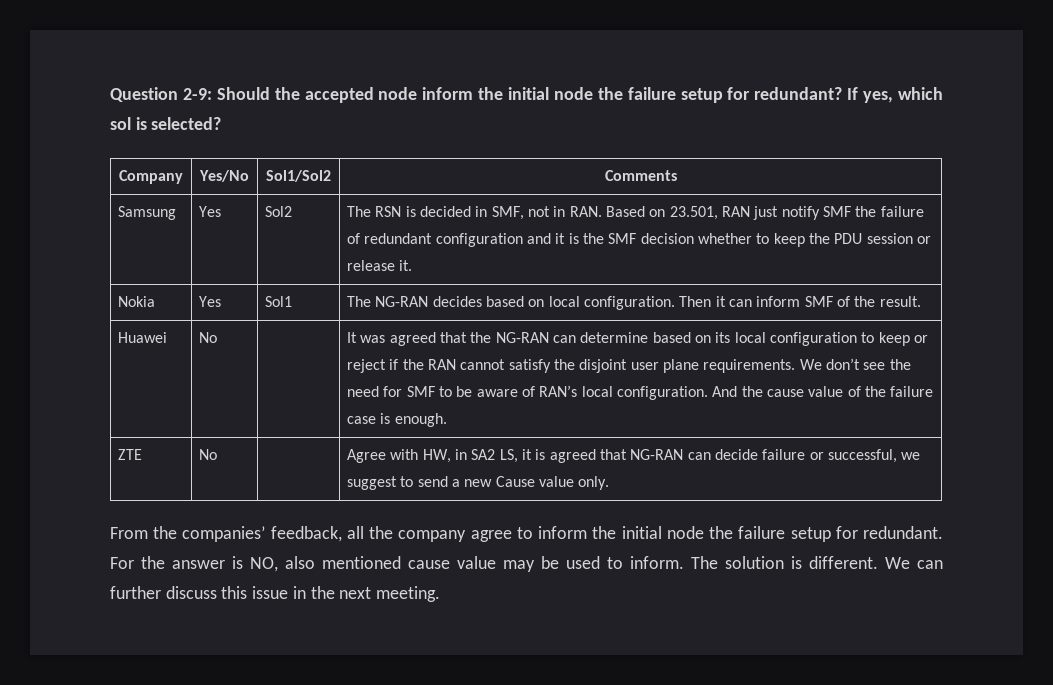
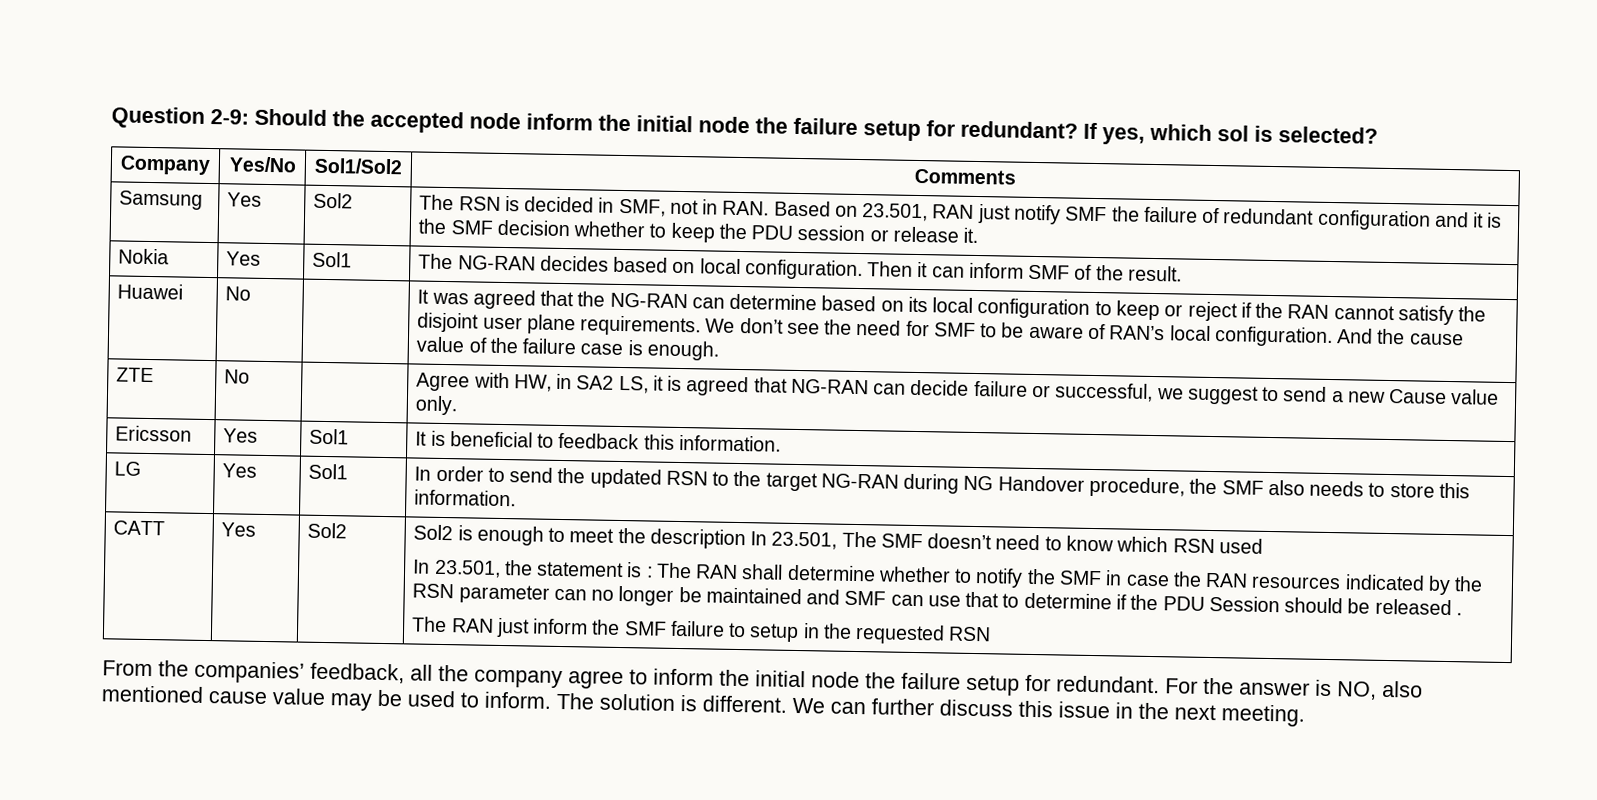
+ Ericsson | Yes | Sol1 | It is beneficial to feedback this information.
+ LG | Yes | Sol1 | In order to send the updated RSN to the target NG-RAN during NG Handover procedure, the SMF also needs to store this information.
+ CATT | Yes | Sol2 | Sol2 is enough to meet the description In 23.501, The SMF doesn’t need to know which RSN used
+ In 23.501, the statement is : The RAN shall determine whether to notify the SMF in case the RAN resources indicated by the RSN parameter can no longer be maintained and SMF can use that to determine if the PDU Session should be released .
+ The RAN just inform the SMF failure to setup in the requested RSN

